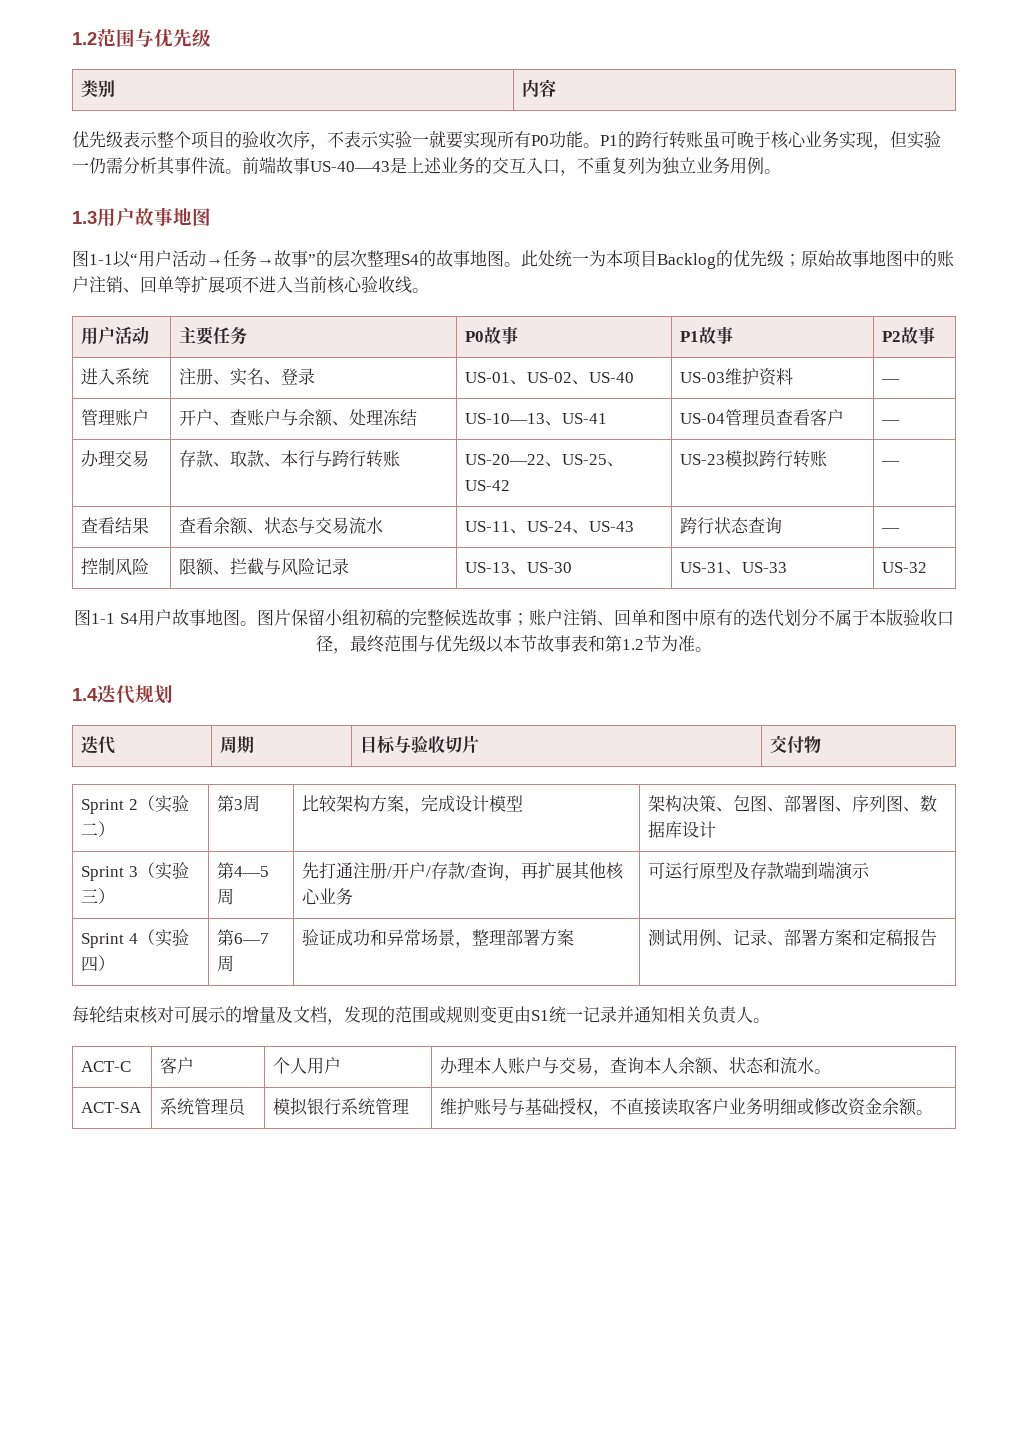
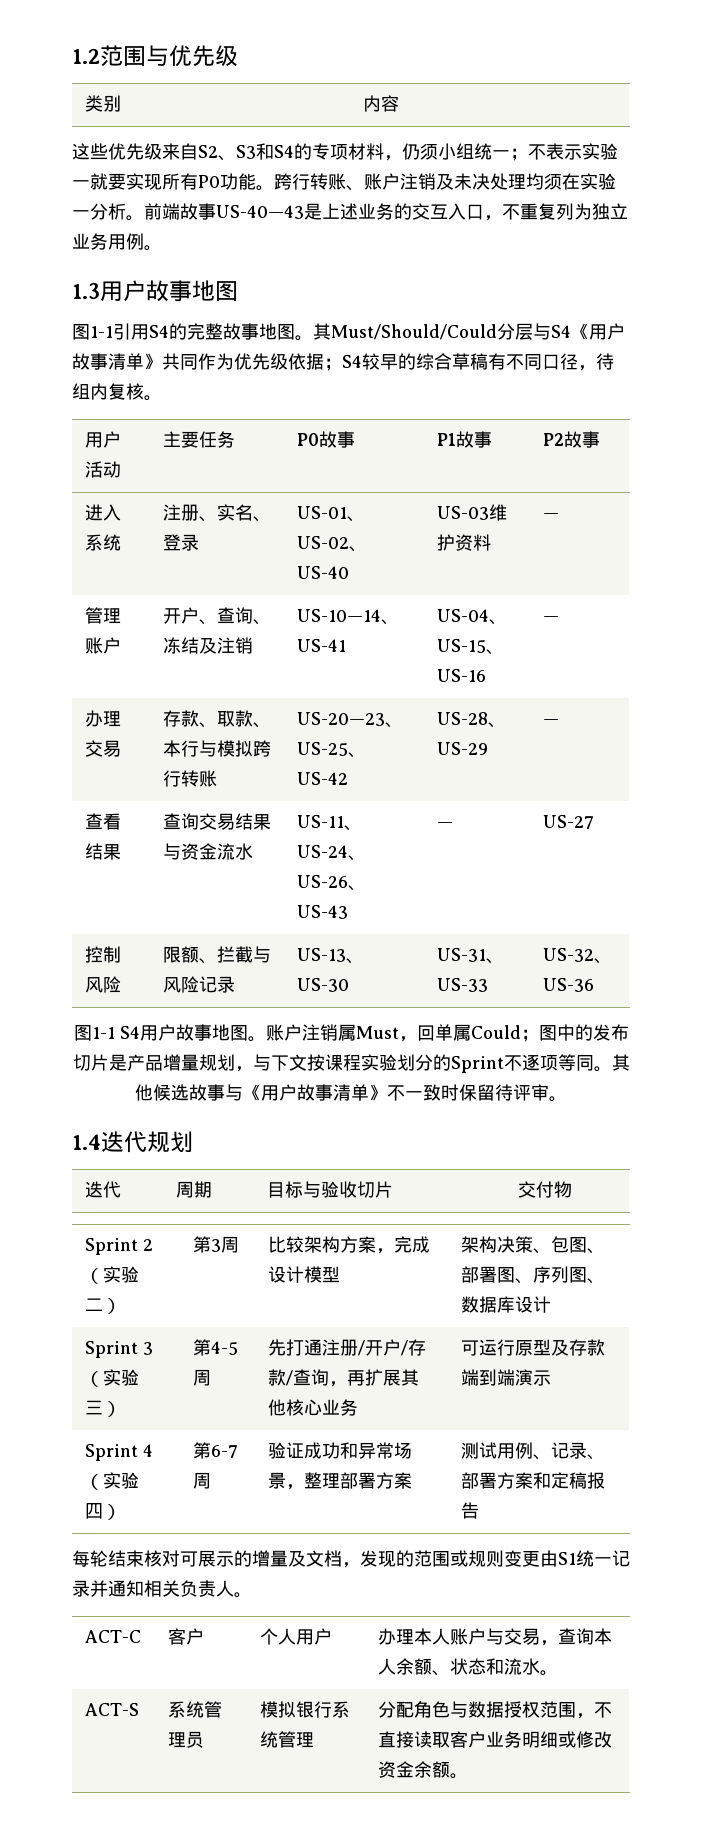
- 优先级表示整个项目的验收次序，不表示实验一就要实现所有P0功能。
+ 这些优先级来自S2、S3和S4的专项材料，仍须小组统一；不表示实验一就要实现所有P0功能。
- P1的跨行转账虽可晚于核心业务实现，但实验一仍需分析其事件流。
+ 跨行转账、账户注销及未决处理均须在实验一分析。
- 图1-1以“用户活动→任务→故事”的层次整理S4的故事地图。此处统一为本项目Backlog的优先级；原始故事地图中的账户注销、回单等扩展项不进入当前核心验收线。
+ 图1-1引用S4的完整故事地图。其Must/Should/Could分层与S4《用户故事清单》共同作为优先级依据；S4较早的综合草稿有不同口径，待组内复核。
- 管理账户 | 开户、查账户与余额、处理冻结 | US-10—13、US-41 | US-04管理员查看客户 | —
+ 管理账户 | 开户、查询、冻结及注销 | US-10—14、US-41 | US-04、US-15、US-16 | —
- 办理交易 | 存款、取款、本行与跨行转账 | US-20—22、US-25、US-42 | US-23模拟跨行转账 | —
+ 办理交易 | 存款、取款、本行与模拟跨行转账 | US-20—23、US-25、US-42 | US-28、US-29 | —
- 查看结果 | 查看余额、状态与交易流水 | US-11、US-24、US-43 | 跨行状态查询 | —
+ 查看结果 | 查询交易结果与资金流水 | US-11、US-24、US-26、US-43 | — | US-27
- 控制风险 | 限额、拦截与风险记录 | US-13、US-30 | US-31、US-33 | US-32
+ 控制风险 | 限额、拦截与风险记录 | US-13、US-30 | US-31、US-33 | US-32、US-36
- 图片保留小组初稿的完整候选故事；账户注销、回单和图中原有的迭代划分不属于本版验收口径，最终范围与优先级以本节故事表和第1.2节为准。
+ 账户注销属Must，回单属Could；图中的发布切片是产品增量规划，与下文按课程实验划分的Sprint不逐项等同。其他候选故事与《用户故事清单》不一致时保留待评审。
- Sprint 3（实验三） | 第4—5周 | 先打通注册/开户/存款/查询，再扩展其他核心业务 | 可运行原型及存款端到端演示
+ Sprint 3（实验三） | 第4-5周 | 先打通注册/开户/存款/查询，再扩展其他核心业务 | 可运行原型及存款端到端演示
- Sprint 4（实验四） | 第6—7周 | 验证成功和异常场景，整理部署方案 | 测试用例、记录、部署方案和定稿报告
+ Sprint 4（实验四） | 第6-7周 | 验证成功和异常场景，整理部署方案 | 测试用例、记录、部署方案和定稿报告
- ACT-SA | 系统管理员 | 模拟银行系统管理 | 维护账号与基础授权，不直接读取客户业务明细或修改资金余额。
+ ACT-S | 系统管理员 | 模拟银行系统管理 | 分配角色与数据授权范围，不直接读取客户业务明细或修改资金余额。

